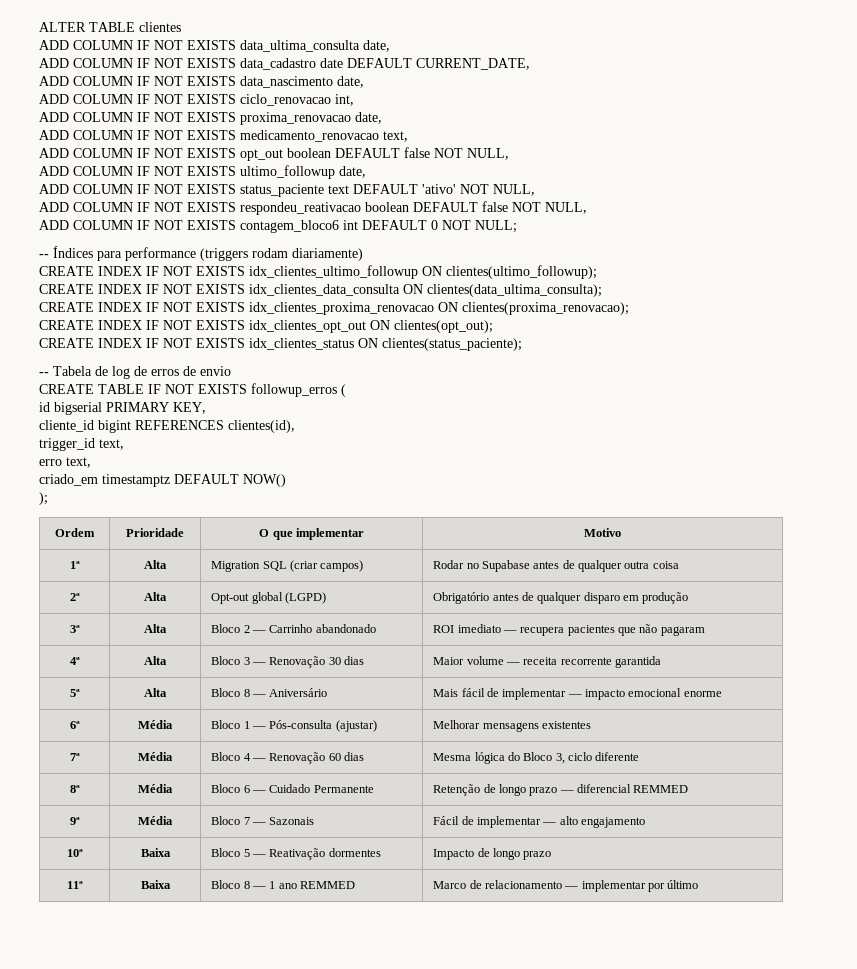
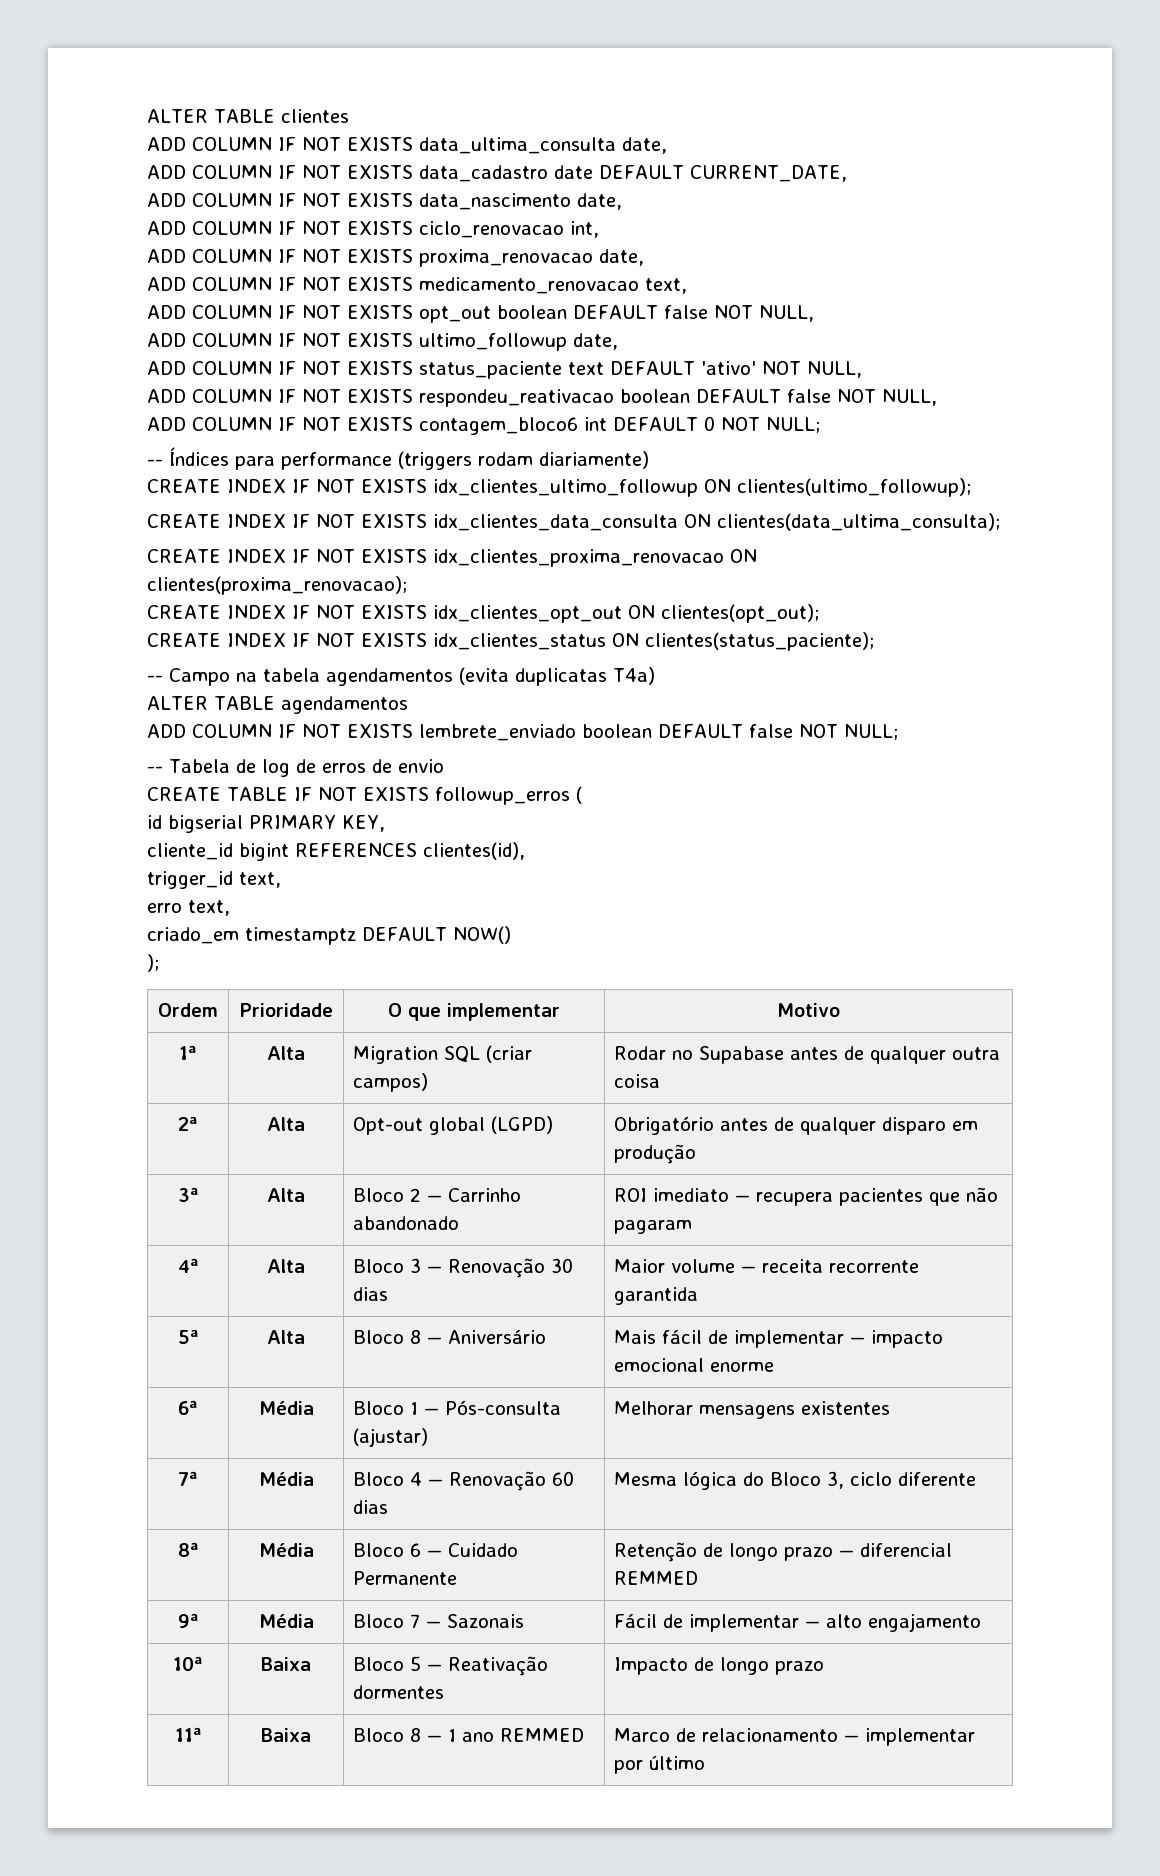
+ -- Campo na tabela agendamentos (evita duplicatas T4a)
+ ALTER TABLE agendamentos
+ ADD COLUMN IF NOT EXISTS lembrete_enviado boolean DEFAULT false NOT NULL;

